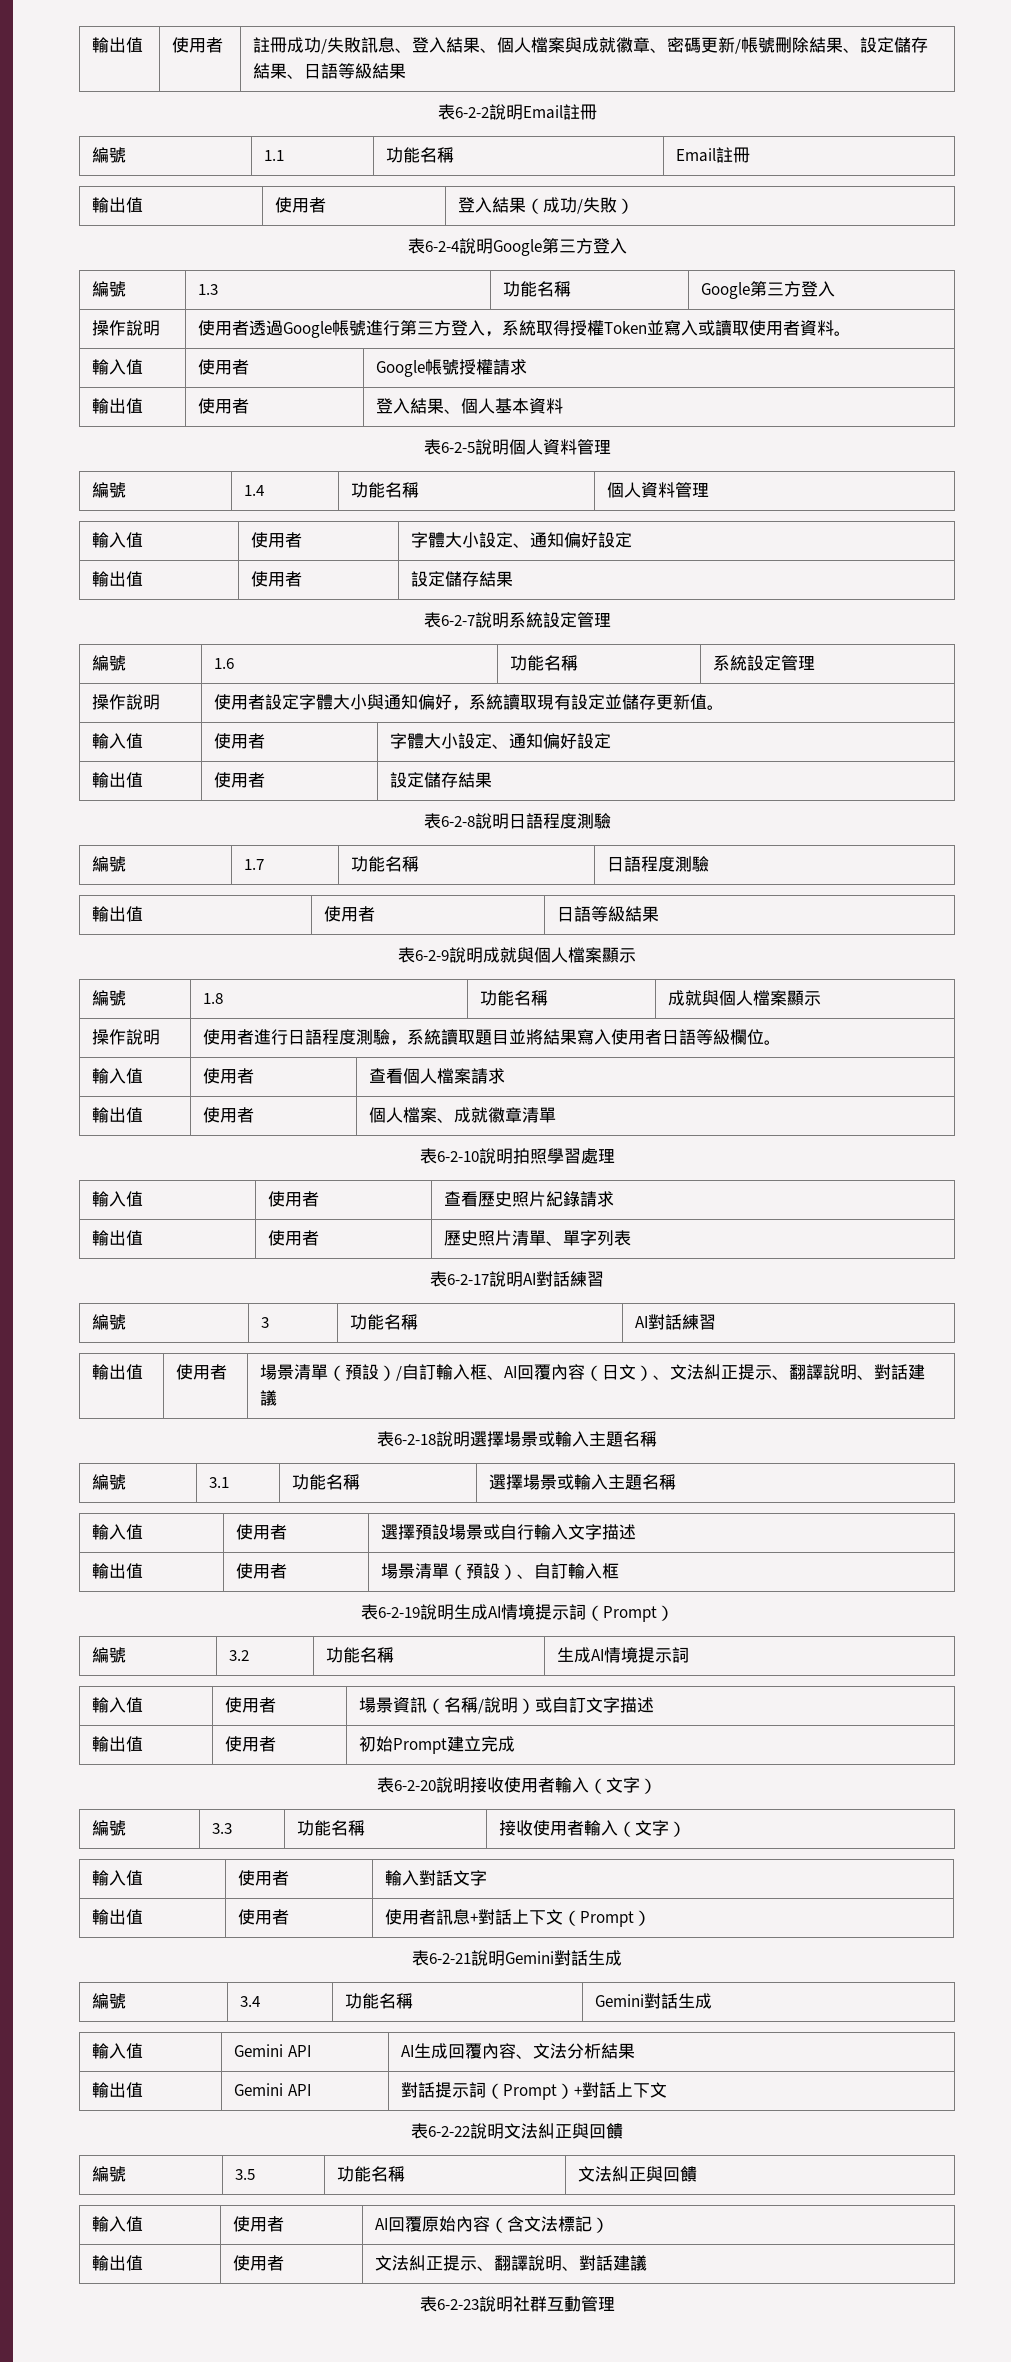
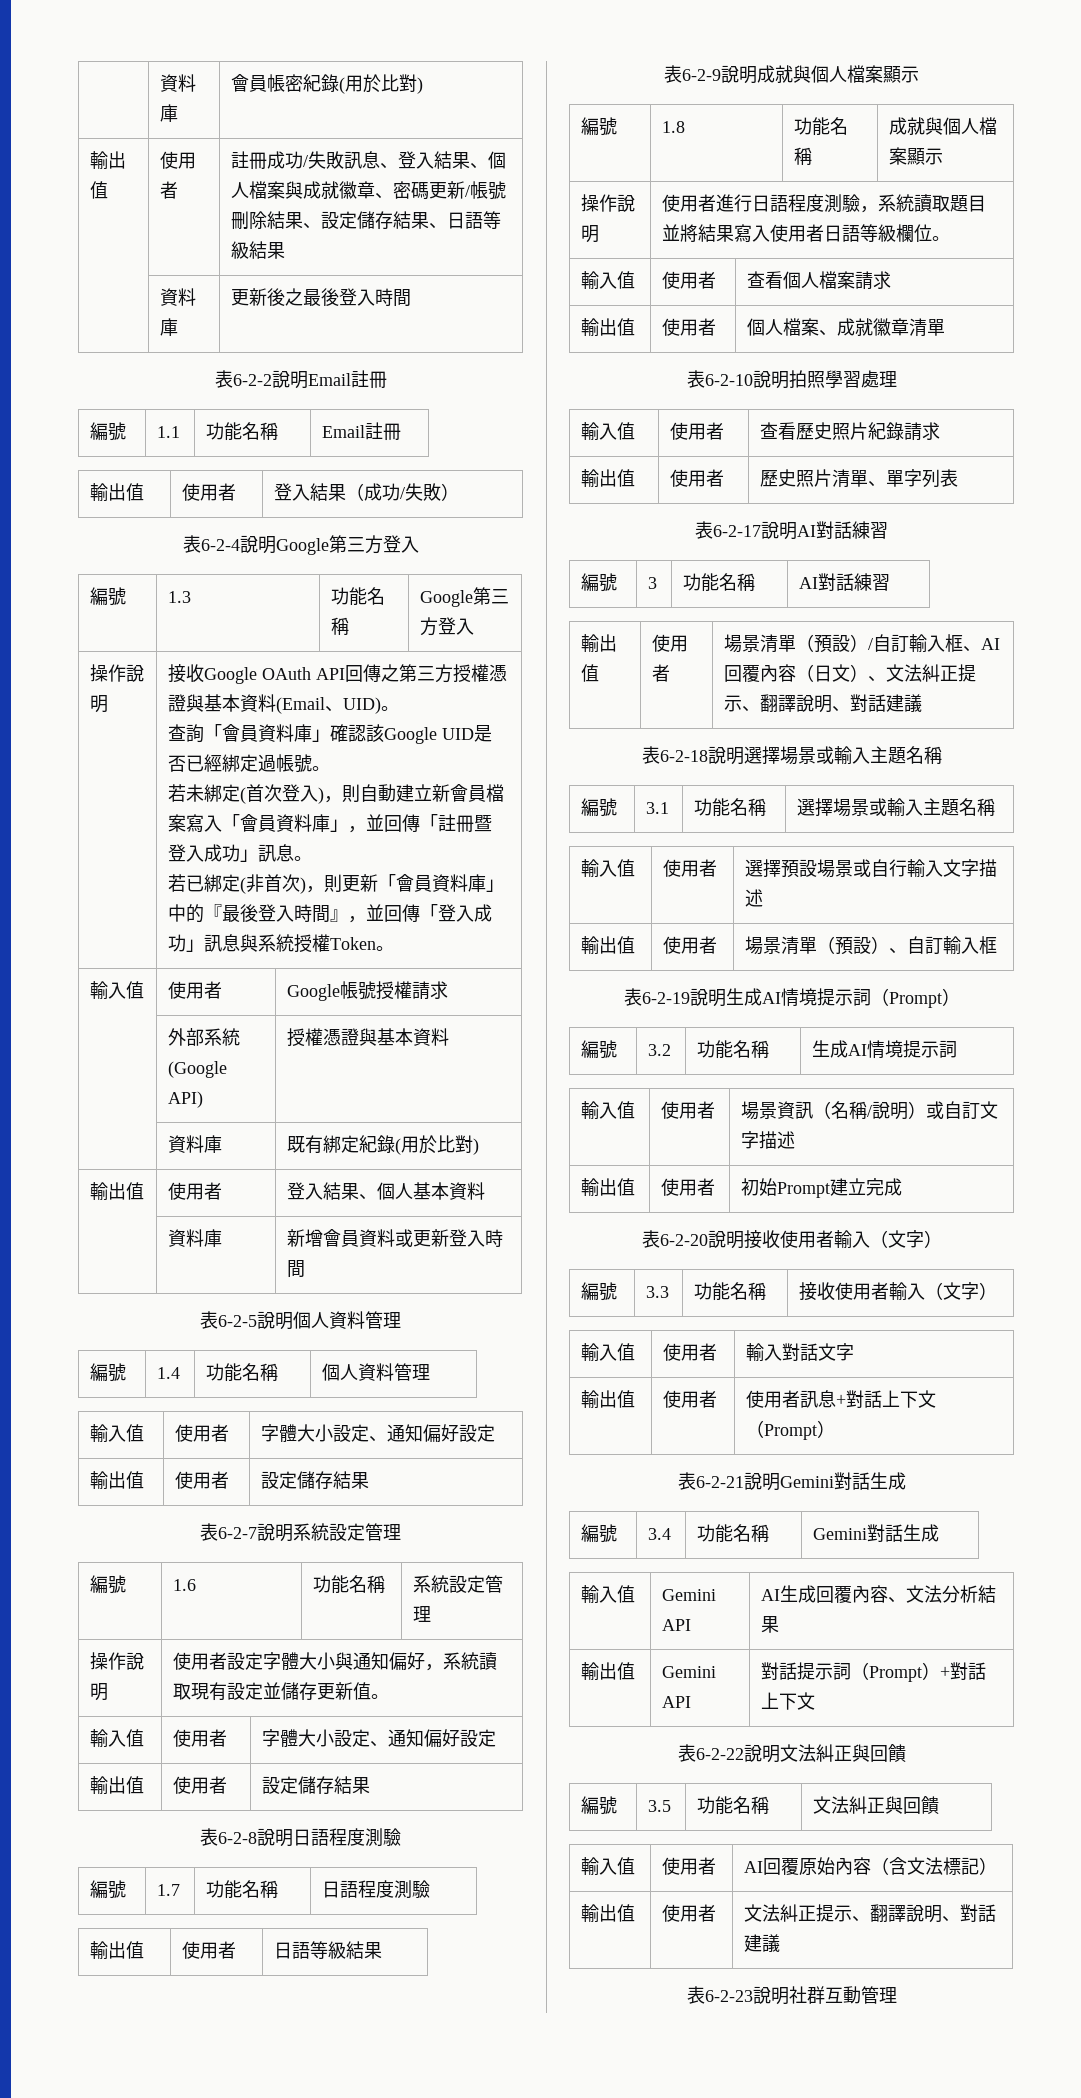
+ | 資料庫 | 會員帳密紀錄(用於比對)
+ | 資料庫 | 更新後之最後登入時間
- 使用者透過Google帳號進行第三方登入，系統取得授權Token並寫入或讀取使用者資料。
+ 接收Google OAuth API回傳之第三方授權憑證與基本資料(Email、UID)。
+ 查詢「會員資料庫」確認該Google UID是否已經綁定過帳號。
+ 若未綁定(首次登入)，則自動建立新會員檔案寫入「會員資料庫」，並回傳「註冊暨登入成功」訊息。
+ 若已綁定(非首次)，則更新「會員資料庫」中的『最後登入時間』，並回傳「登入成功」訊息與系統授權Token。
+ | 外部系統(Google API) | 授權憑證與基本資料
+ | 資料庫 | 既有綁定紀錄(用於比對)
+ | 資料庫 | 新增會員資料或更新登入時間

